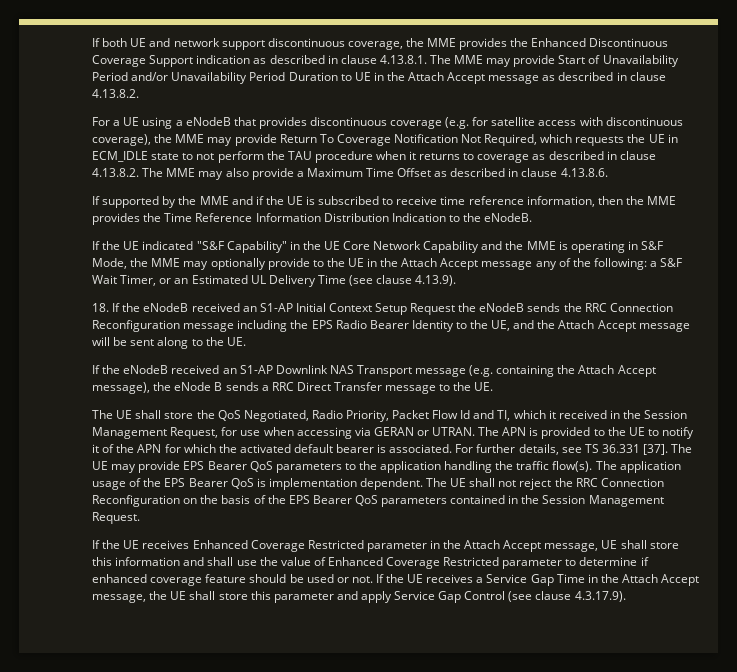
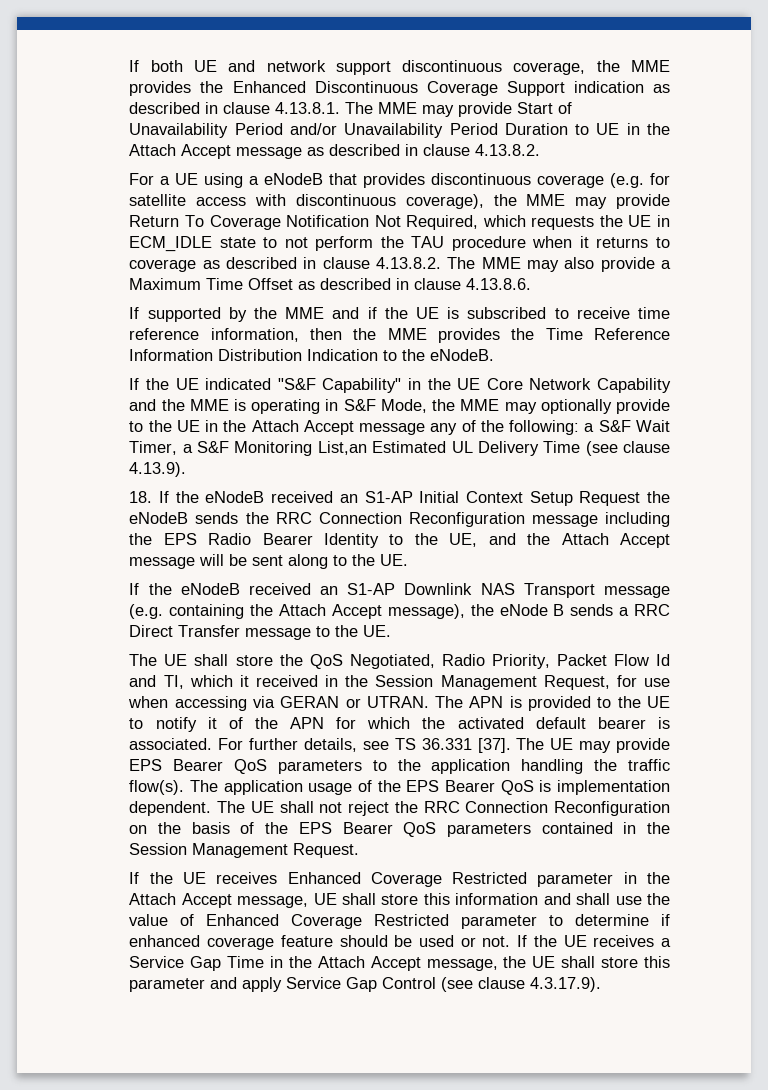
- If the UE indicated "S&F Capability" in the UE Core Network Capability and the MME is operating in S&F Mode, the MME may optionally provide to the UE in the Attach Accept message any of the following: a S&F Wait Timer, or an Estimated UL Delivery Time (see clause 4.13.9).
+ If the UE indicated "S&F Capability" in the UE Core Network Capability and the MME is operating in S&F Mode, the MME may optionally provide to the UE in the Attach Accept message any of the following: a S&F Wait Timer, a S&F Monitoring List,an Estimated UL Delivery Time (see clause 4.13.9).

